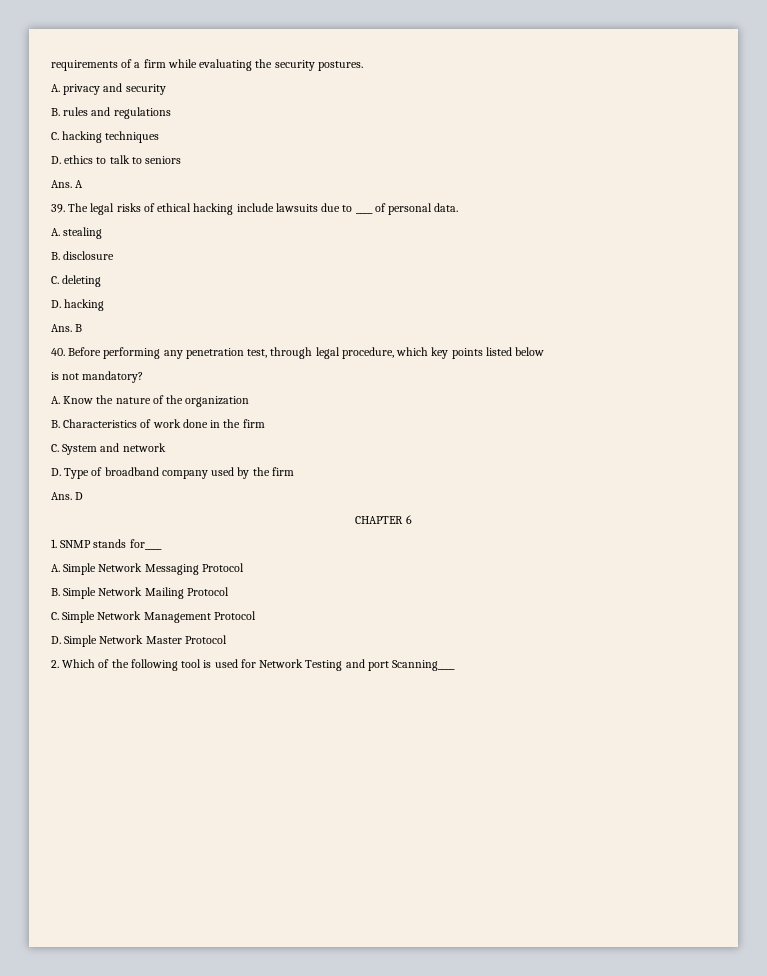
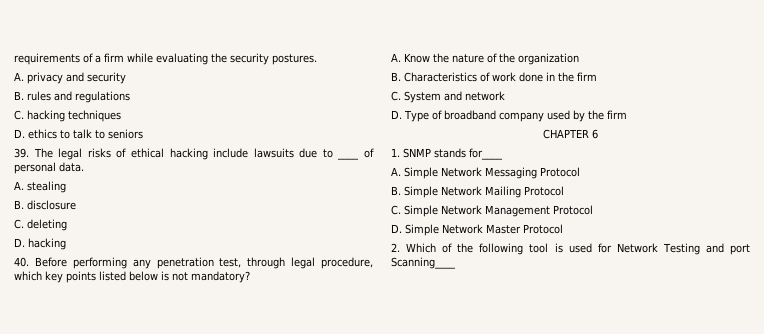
- Ans. A
- Ans. B
- 40. Before performing any penetration test, through legal procedure, which key points listed below
- is not mandatory?
+ 40. Before performing any penetration test, through legal procedure, which key points listed below is not mandatory?
- Ans. D

